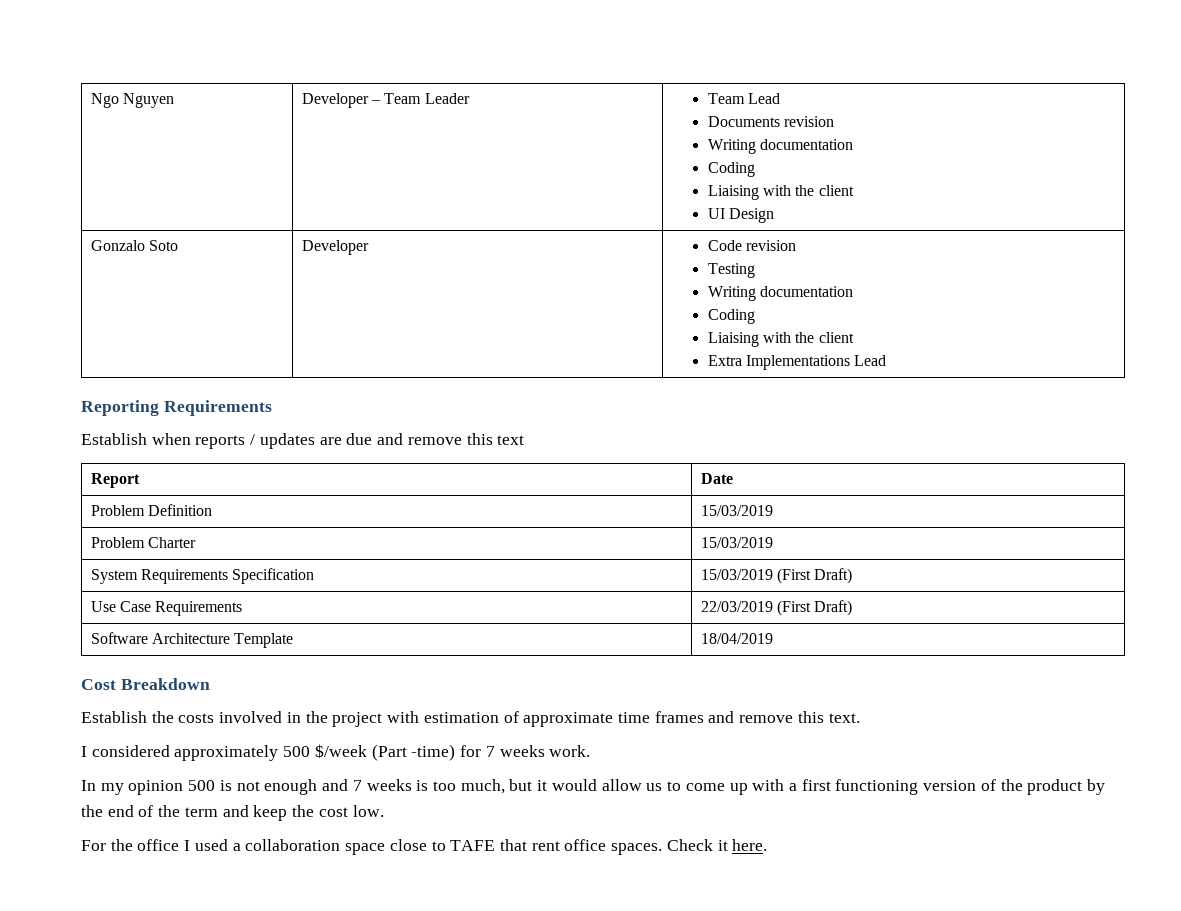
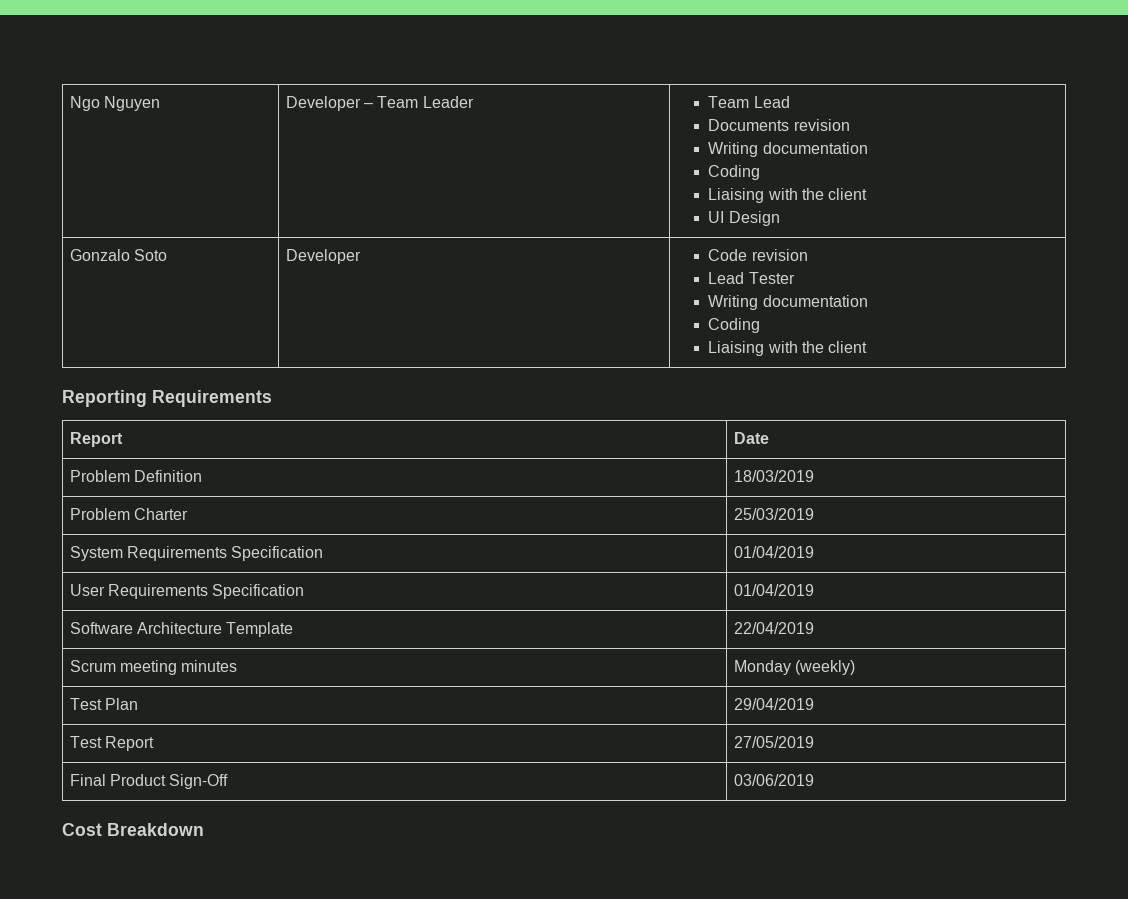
  Gonzalo Soto | Developer | Code revision
- Testing
+ Lead Tester
  Writing documentation
  Coding
  Liaising with the client
- Extra Implementations Lead
- Establish when reports / updates are due and remove this text
- Problem Definition | 15/03/2019
+ Problem Definition | 18/03/2019
- Problem Charter | 15/03/2019
+ Problem Charter | 25/03/2019
- System Requirements Specification | 15/03/2019 (First Draft)
- Use Case Requirements | 22/03/2019 (First Draft)
- Software Architecture Template | 18/04/2019
+ System Requirements Specification | 01/04/2019
+ User Requirements Specification | 01/04/2019
+ Software Architecture Template | 22/04/2019
+ Scrum meeting minutes | Monday (weekly)
+ Test Plan | 29/04/2019
+ Test Report | 27/05/2019
+ Final Product Sign-Off | 03/06/2019
  Cost Breakdown
- Establish the costs involved in the project with estimation of approximate time frames and remove this text.
- I considered approximately 500 $/week (Part -time) for 7 weeks work.
- In my opinion 500 is not enough and 7 weeks is too much, but it would allow us to come up with a first functioning version of the product by the end of the term and keep the cost low.
- For the office I used a collaboration space close to TAFE that rent office spaces. Check it here.

